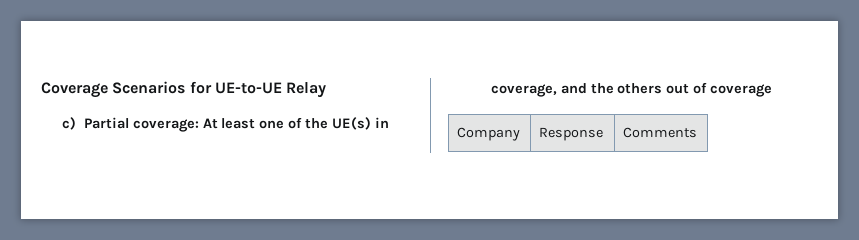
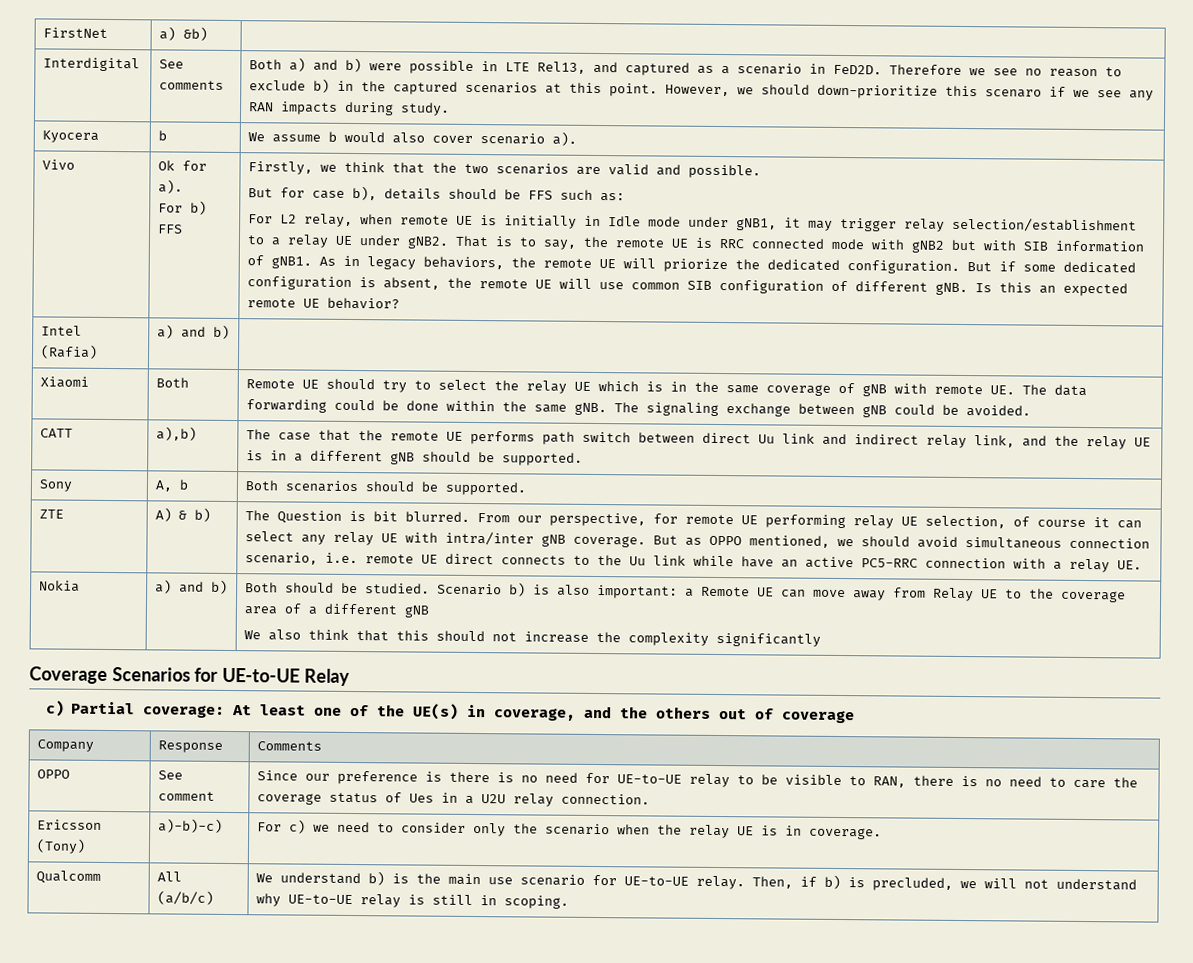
+ FirstNet | a) &b) |
+ Interdigital | See comments | Both a) and b) were possible in LTE Rel13, and captured as a scenario in FeD2D. Therefore we see no reason to exclude b) in the captured scenarios at this point. However, we should down-prioritize this scenaro if we see any RAN impacts during study.
+ Kyocera | b | We assume b would also cover scenario a).
+ Vivo | Ok for a).
+ For b) FFS | Firstly, we think that the two scenarios are valid and possible.
+ But for case b), details should be FFS such as:
+ For L2 relay, when remote UE is initially in Idle mode under gNB1, it may trigger relay selection/establishment to a relay UE under gNB2. That is to say, the remote UE is RRC connected mode with gNB2 but with SIB information of gNB1. As in legacy behaviors, the remote UE will priorize the dedicated configuration. But if some dedicated configuration is absent, the remote UE will use common SIB configuration of different gNB. Is this an expected remote UE behavior?
+ Intel (Rafia) | a) and b) |
+ Xiaomi | Both | Remote UE should try to select the relay UE which is in the same coverage of gNB with remote UE. The data forwarding could be done within the same gNB. The signaling exchange between gNB could be avoided.
+ CATT | a),b) | The case that the remote UE performs path switch between direct Uu link and indirect relay link, and the relay UE is in a different gNB should be supported.
+ Sony | A, b | Both scenarios should be supported.
+ ZTE | A) & b) | The Question is bit blurred. From our perspective, for remote UE performing relay UE selection, of course it can select any relay UE with intra/inter gNB coverage. But as OPPO mentioned, we should avoid simultaneous connection scenario, i.e. remote UE direct connects to the Uu link while have an active PC5-RRC connection with a relay UE.
+ Nokia | a) and b) | Both should be studied. Scenario b) is also important: a Remote UE can move away from Relay UE to the coverage area of a different gNB
+ We also think that this should not increase the complexity significantly
+ OPPO | See comment | Since our preference is there is no need for UE-to-UE relay to be visible to RAN, there is no need to care the coverage status of Ues in a U2U relay connection.
+ Ericsson (Tony) | a)-b)-c) | For c) we need to consider only the scenario when the relay UE is in coverage.
+ Qualcomm | All (a/b/c) | We understand b) is the main use scenario for UE-to-UE relay. Then, if b) is precluded, we will not understand why UE-to-UE relay is still in scoping.

